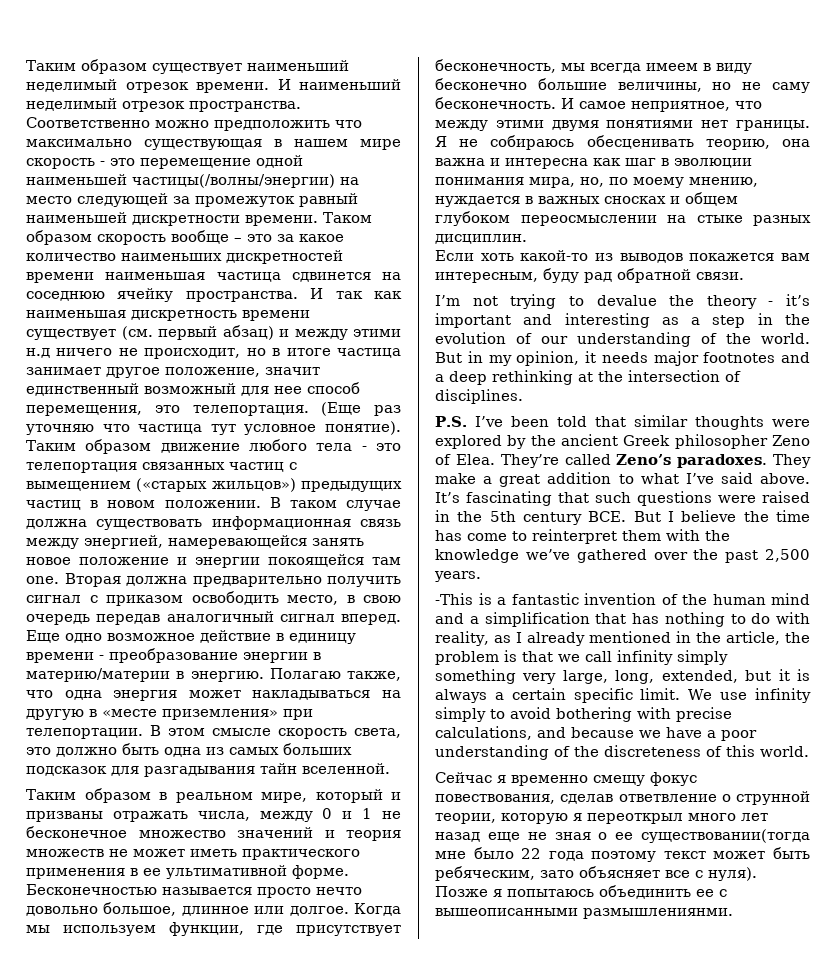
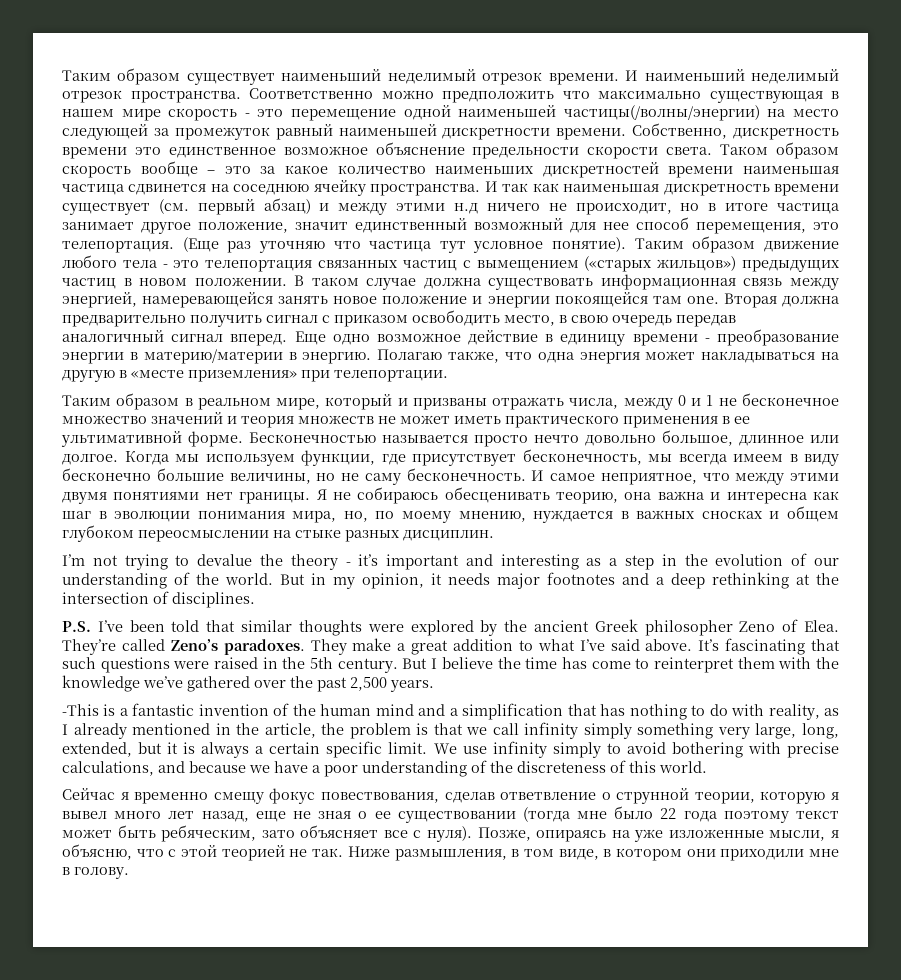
+ Собственно, дискретность времени это единственное возможное объяснение предельности скорости света.
- В этом смысле скорость света, это должно быть одна из самых больших подсказок для разгадывания тайн вселенной.
- Если хоть какой-то из выводов покажется вам интересным, буду рад обратной связи.
- It’s fascinating that such questions were raised in the 5th century BCE. But I believe the time has come to reinterpret them with the knowledge we’ve gathered over the past 2,500 years.
+ It’s fascinating that such questions were raised in the 5th century. But I believe the time has come to reinterpret them with the knowledge we’ve gathered over the past 2,500 years.
- Сейчас я временно смещу фокус повествования, сделав ответвление о струнной теории, которую я переоткрыл много лет назад еще не зная о ее существовании(тогда мне было 22 года поэтому текст может быть ребяческим, зато объясняет все с нуля).
+ Сейчас я временно смещу фокус повествования, сделав ответвление о струнной теории, которую я вывел много лет назад, еще не зная о ее существовании (тогда мне было 22 года поэтому текст может быть ребяческим, зато объясняет все с нуля).
- Позже я попытаюсь объединить ее с вышеописанными размышлениянми.
+ Позже, опираясь на уже изложенные мысли, я объясню, что с этой теорией не так. Ниже размышления, в том виде, в котором они приходили мне в голову.

